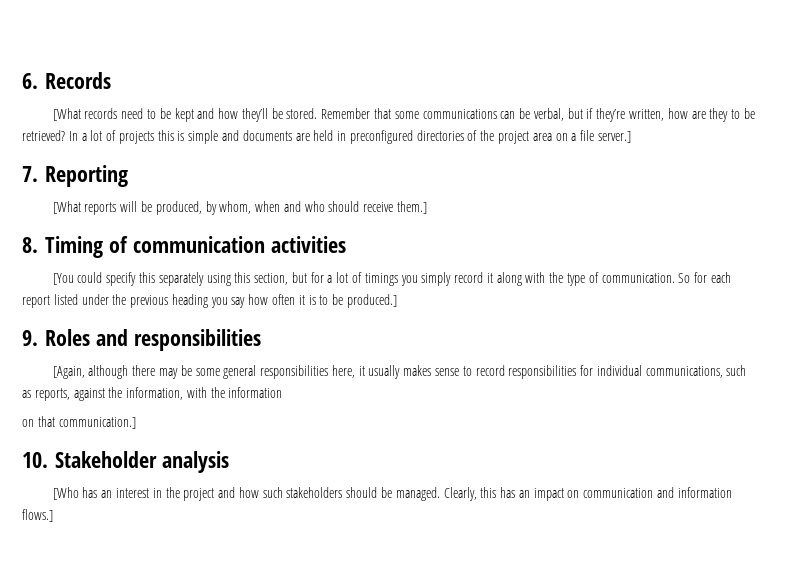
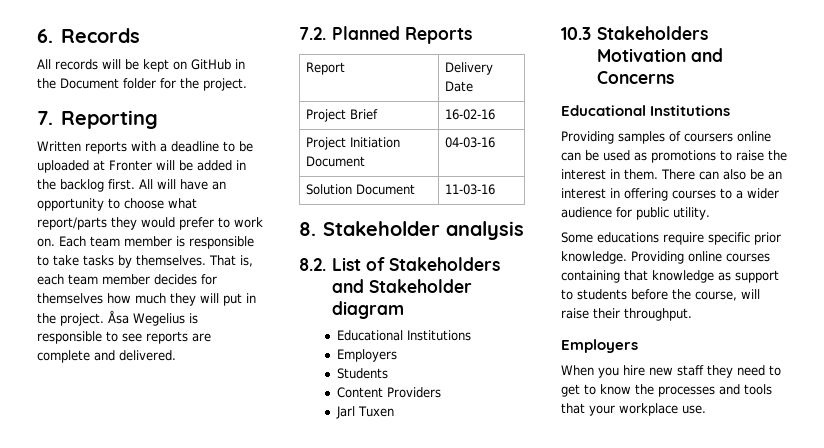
- [What records need to be kept and how they’ll be stored. Remember that some communications can be verbal, but if they’re written, how are they to be retrieved? In a lot of projects this is simple and documents are held in preconfigured directories of the project area on a file server.]
+ All records will be kept on GitHub in the Document folder for the project.
  7. Reporting
- [What reports will be produced, by whom, when and who should receive them.]
- 8. Timing of communication activities
- [You could specify this separately using this section, but for a lot of timings you simply record it along with the type of communication. So for each report listed under the previous heading you say how often it is to be produced.]
- 9. Roles and responsibilities
- [Again, although there may be some general responsibilities here, it usually makes sense to record responsibilities for individual communications, such as reports, against the information, with the information
- on that communication.]
- 10. Stakeholder analysis
- [Who has an interest in the project and how such stakeholders should be managed. Clearly, this has an impact on communication and information flows.]
+ Written reports with a deadline to be uploaded at Fronter will be added in the backlog first. All will have an opportunity to choose what report/parts they would prefer to work on. Each team member is responsible to take tasks by themselves. That is, each team member decides for themselves how much they will put in the project. Åsa Wegelius is responsible to see reports are complete and delivered.
+ 7.2. Planned Reports
+ Report | Delivery Date
+ Project Brief | 16-02-16
+ Project Initiation Document | 04-03-16
+ Solution Document | 11-03-16
+ 8. Stakeholder analysis
+ 8.2. List of Stakeholders and Stakeholder diagram
+ Educational Institutions
+ Employers
+ Students
+ Content Providers
+ Jarl Tuxen
+ 10.3 Stakeholders Motivation and Concerns
+ Educational Institutions
+ Providing samples of coursers online can be used as promotions to raise the interest in them. There can also be an interest in offering courses to a wider audience for public utility.
+ Some educations require specific prior knowledge. Providing online courses containing that knowledge as support to students before the course, will raise their throughput.
+ Employers
+ When you hire new staff they need to get to know the processes and tools that your workplace use.

